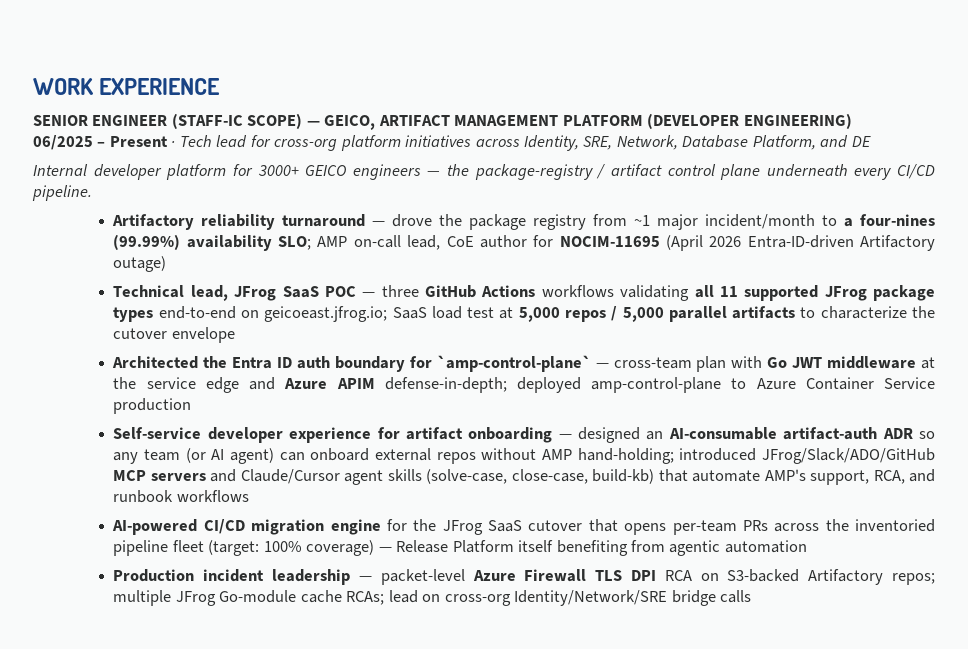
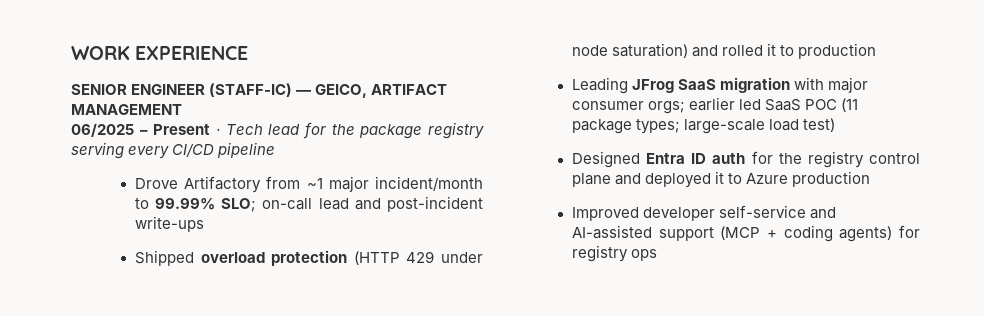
- SENIOR ENGINEER (STAFF-IC SCOPE) — GEICO, ARTIFACT MANAGEMENT PLATFORM (DEVELOPER ENGINEERING)
+ SENIOR ENGINEER (STAFF-IC) — GEICO, ARTIFACT MANAGEMENT
- 06/2025 – Present · Tech lead for cross-org platform initiatives across Identity, SRE, Network, Database Platform, and DE
- Internal developer platform for 3000+ GEICO engineers — the package-registry / artifact control plane underneath every CI/CD pipeline.
- Artifactory reliability turnaround — drove the package registry from ~1 major incident/month to a four-nines (99.99%) availability SLO; AMP on-call lead, CoE author for NOCIM-11695 (April 2026 Entra-ID-driven Artifactory outage)
- Technical lead, JFrog SaaS POC — three GitHub Actions workflows validating all 11 supported JFrog package types end-to-end on geicoeast.jfrog.io; SaaS load test at 5,000 repos / 5,000 parallel artifacts to characterize the cutover envelope
- Architected the Entra ID auth boundary for `amp-control-plane` — cross-team plan with Go JWT middleware at the service edge and Azure APIM defense-in-depth; deployed amp-control-plane to Azure Container Service production
- Self-service developer experience for artifact onboarding — designed an AI-consumable artifact-auth ADR so any team (or AI agent) can onboard external repos without AMP hand-holding; introduced JFrog/Slack/ADO/GitHub MCP servers and Claude/Cursor agent skills (solve-case, close-case, build-kb) that automate AMP's support, RCA, and runbook workflows
- AI-powered CI/CD migration engine for the JFrog SaaS cutover that opens per-team PRs across the inventoried pipeline fleet (target: 100% coverage) — Release Platform itself benefiting from agentic automation
- Production incident leadership — packet-level Azure Firewall TLS DPI RCA on S3-backed Artifactory repos; multiple JFrog Go-module cache RCAs; lead on cross-org Identity/Network/SRE bridge calls
+ 06/2025 – Present · Tech lead for the package registry serving every CI/CD pipeline
+ Drove Artifactory from ~1 major incident/month to 99.99% SLO; on-call lead and post-incident write-ups
+ Shipped overload protection (HTTP 429 under node saturation) and rolled it to production
+ Leading JFrog SaaS migration with major consumer orgs; earlier led SaaS POC (11 package types; large-scale load test)
+ Designed Entra ID auth for the registry control plane and deployed it to Azure production
+ Improved developer self-service and AI-assisted support (MCP + coding agents) for registry ops

